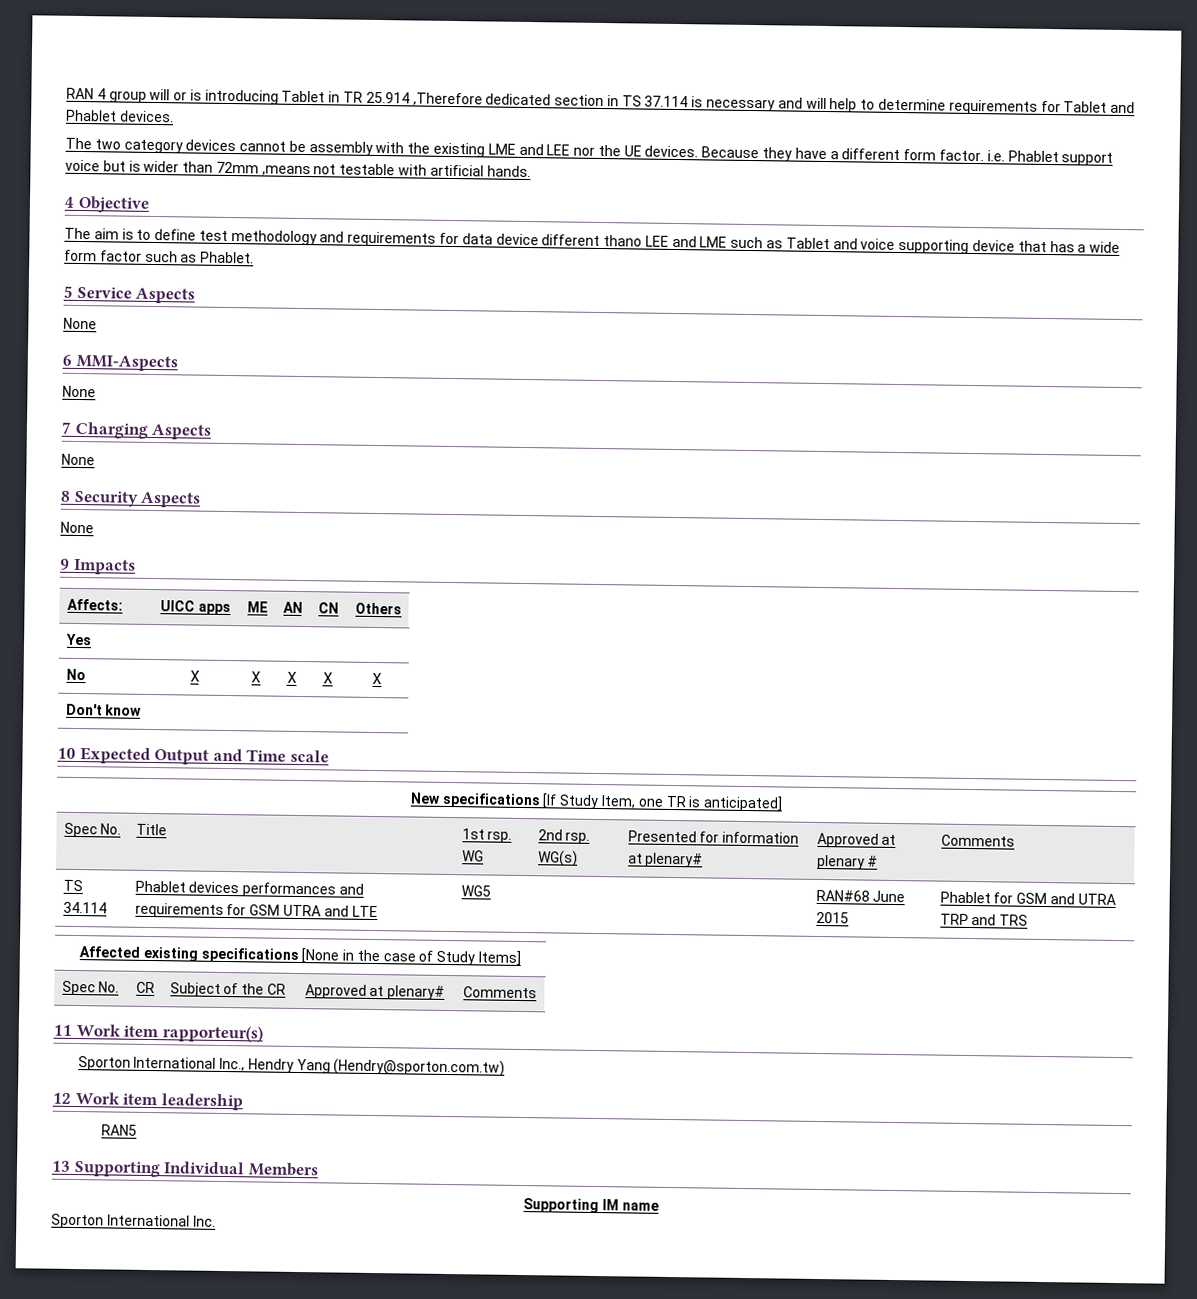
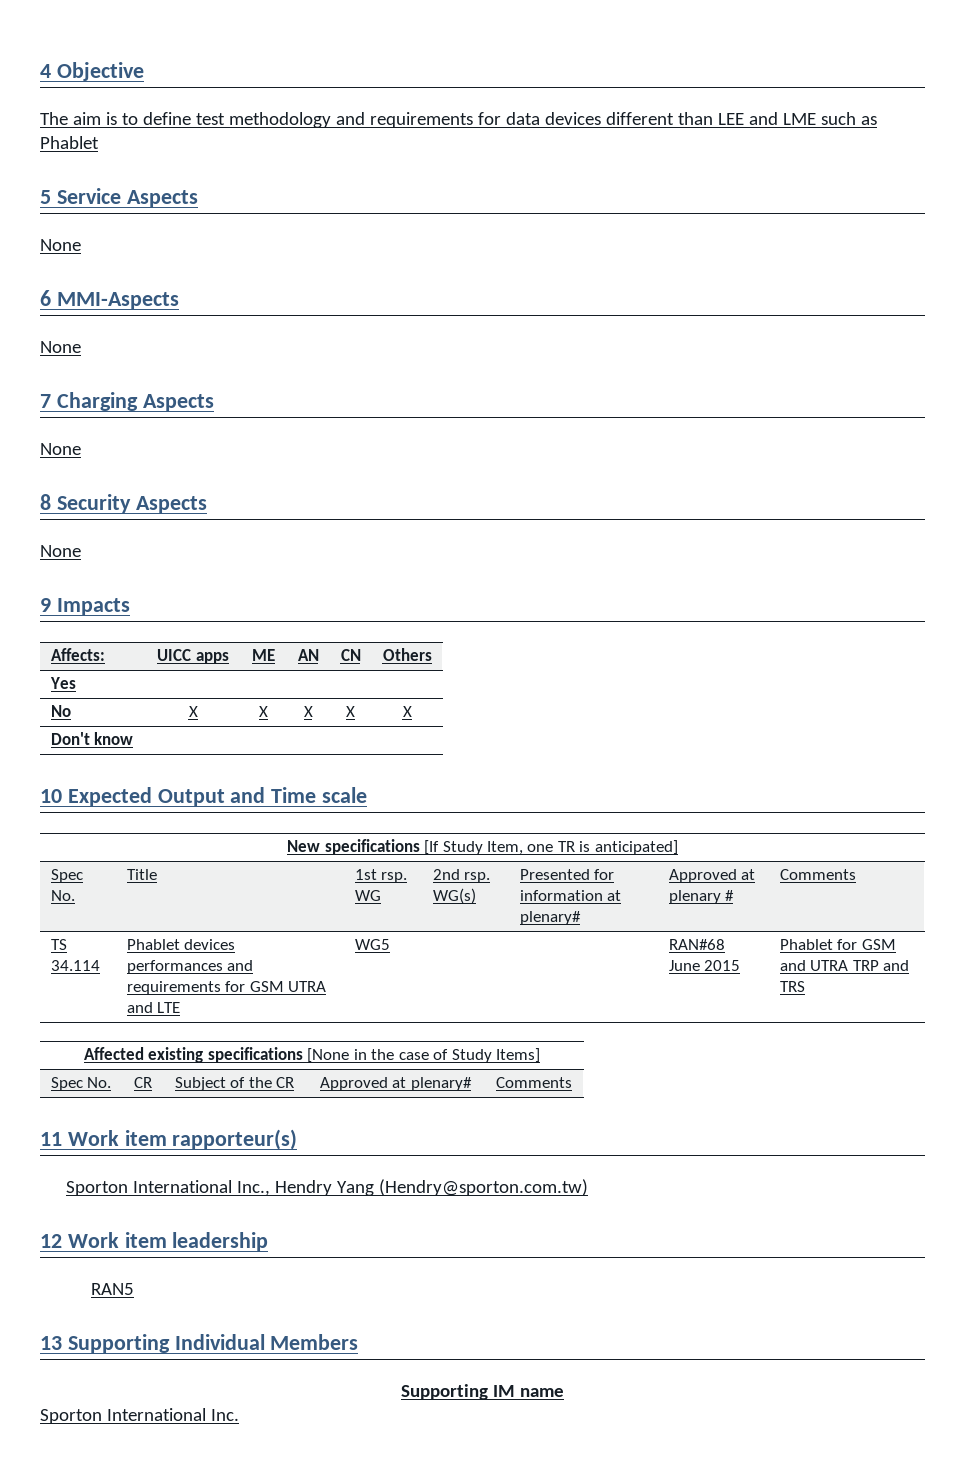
- RAN 4 group will or is introducing Tablet in TR 25.914 ,Therefore dedicated section in TS 37.114 is necessary and will help to determine requirements for Tablet and Phablet devices.
- The two category devices cannot be assembly with the existing LME and LEE nor the UE devices. Because they have a different form factor. i.e. Phablet support voice but is wider than 72mm ,means not testable with artificial hands.
- The aim is to define test methodology and requirements for data device different thano LEE and LME such as Tablet and voice supporting device that has a wide form factor such as Phablet.
+ The aim is to define test methodology and requirements for data devices different than LEE and LME such as Phablet

